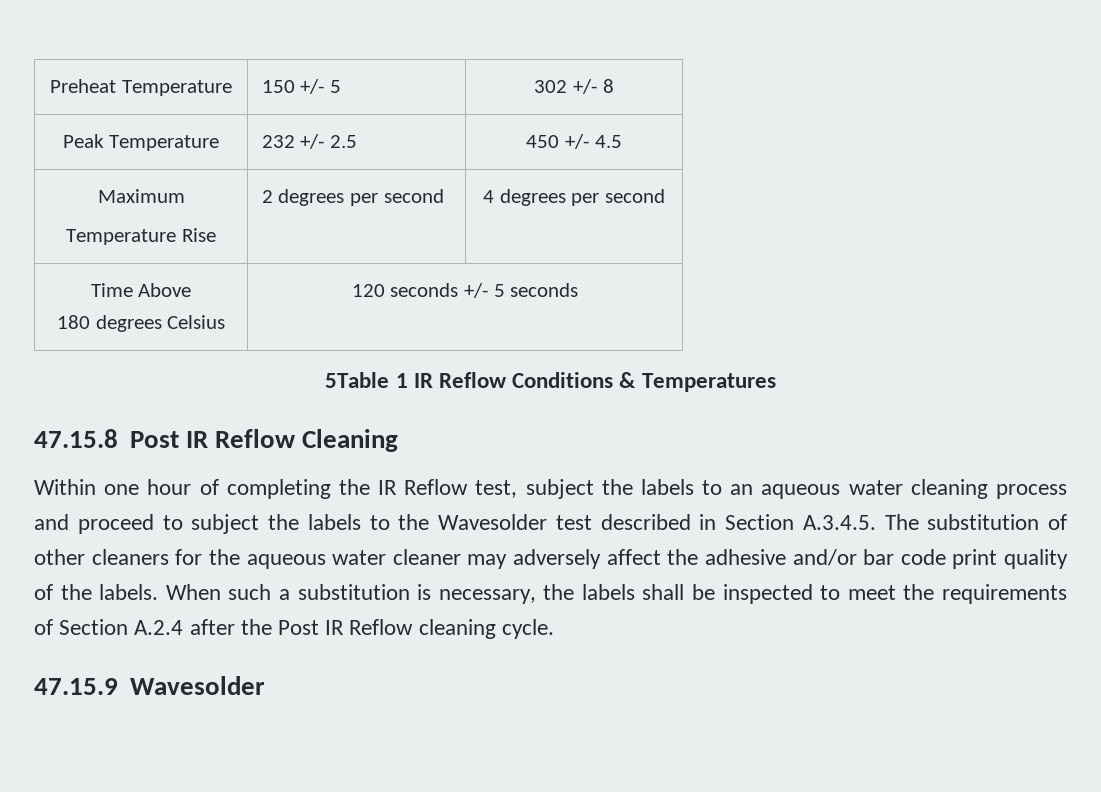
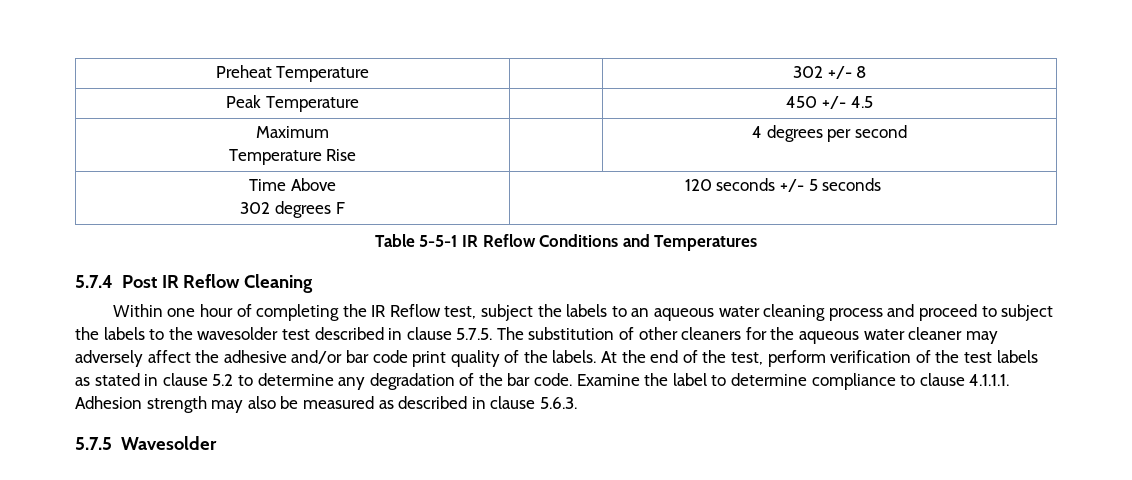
- Preheat Temperature | 150 +/- 5 | 302 +/- 8
+ Preheat Temperature | | 302 +/- 8
- Peak Temperature | 232 +/- 2.5 | 450 +/- 4.5
+ Peak Temperature | | 450 +/- 4.5
  Maximum
- Temperature Rise | 2 degrees per second | 4 degrees per second
+ Temperature Rise | | 4 degrees per second
  Time Above
- 180 degrees Celsius | 120 seconds +/- 5 seconds
+ 302 degrees F | 120 seconds +/- 5 seconds
- 5Table 1 IR Reflow Conditions & Temperatures
+ Table 5-5-1 IR Reflow Conditions and Temperatures
- 47.15.8 Post IR Reflow Cleaning
+ 5.7.4 Post IR Reflow Cleaning
- Within one hour of completing the IR Reflow test, subject the labels to an aqueous water cleaning process and proceed to subject the labels to the Wavesolder test described in Section A.3.4.5. The substitution of other cleaners for the aqueous water cleaner may adversely affect the adhesive and/or bar code print quality of the labels.
+ Within one hour of completing the IR Reflow test, subject the labels to an aqueous water cleaning process and proceed to subject the labels to the wavesolder test described in clause 5.7.5. The substitution of other cleaners for the aqueous water cleaner may adversely affect the adhesive and/or bar code print quality of the labels.
- When such a substitution is necessary, the labels shall be inspected to meet the requirements of Section A.2.4 after the Post IR Reflow cleaning cycle.
- 47.15.9 Wavesolder
+ At the end of the test, perform verification of the test labels as stated in clause 5.2 to determine any degradation of the bar code. Examine the label to determine compliance to clause 4.1.1.1. Adhesion strength may also be measured as described in clause 5.6.3.
+ 5.7.5 Wavesolder

